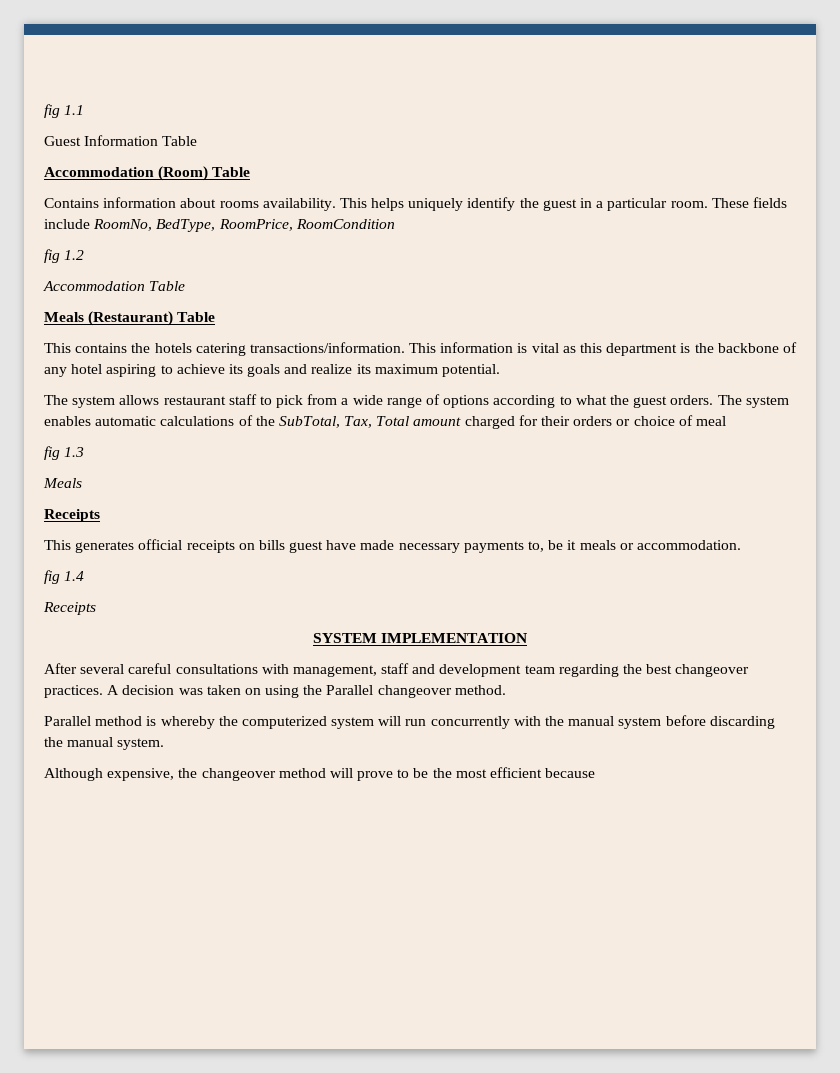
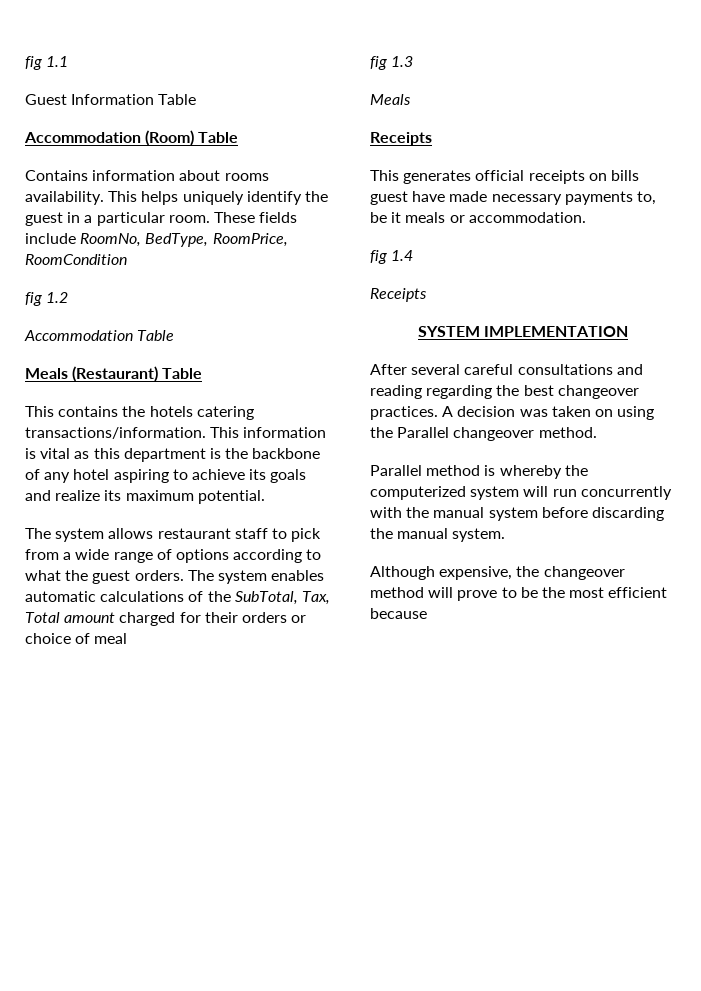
- After several careful consultations with management, staff and development team regarding the best changeover practices.
+ After several careful consultations and reading regarding the best changeover practices.

